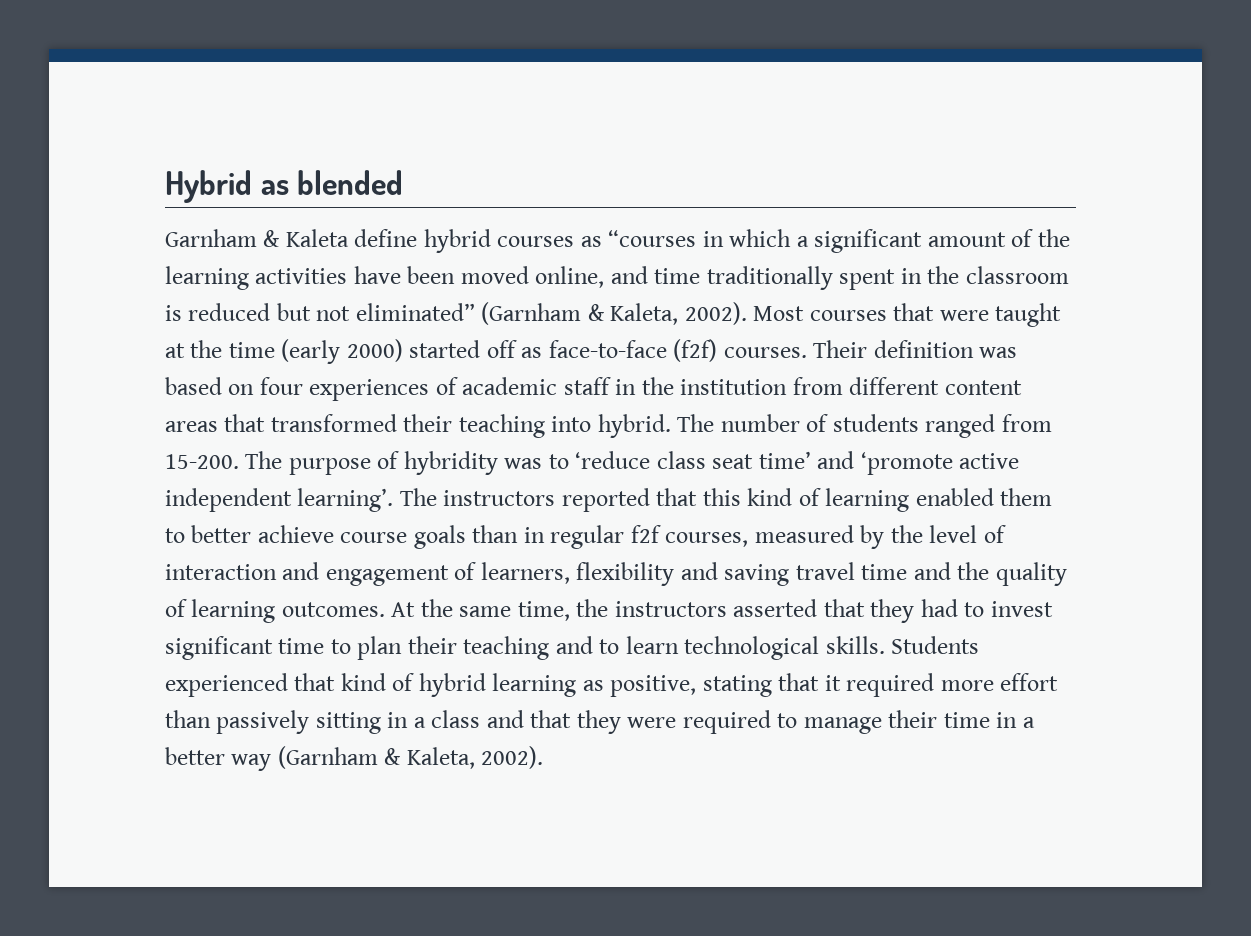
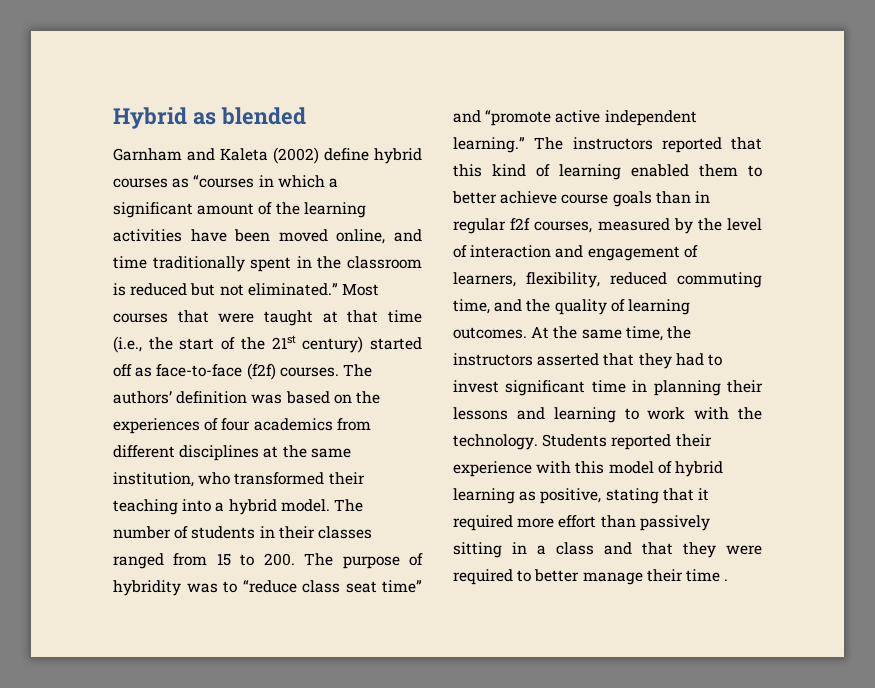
- Garnham & Kaleta define hybrid courses as “courses in which a significant amount of the learning activities have been moved online, and time traditionally spent in the classroom is reduced but not eliminated” (Garnham & Kaleta, 2002).
+ Garnham and Kaleta (2002) define hybrid courses as “courses in which a significant amount of the learning activities have been moved online, and time traditionally spent in the classroom is reduced but not eliminated.”
- Most courses that were taught at the time (early 2000) started off as face-to-face (f2f) courses.
+ Most courses that were taught at that time (i.e., the start of the 21st century) started off as face-to-face (f2f) courses.
- Their definition was based on four experiences of academic staff in the institution from different content areas that transformed their teaching into hybrid.
+ The authors’ definition was based on the experiences of four academics from different disciplines at the same institution, who transformed their teaching into a hybrid model.
- The number of students ranged from 15-200. The purpose of hybridity was to ‘reduce class seat time’ and ‘promote active independent learning’.
+ The number of students in their classes ranged from 15 to 200. The purpose of hybridity was to “reduce class seat time” and “promote active independent learning.”
- The instructors reported that this kind of learning enabled them to better achieve course goals than in regular f2f courses, measured by the level of interaction and engagement of learners, flexibility and saving travel time and the quality of learning outcomes.
+ The instructors reported that this kind of learning enabled them to better achieve course goals than in regular f2f courses, measured by the level of interaction and engagement of learners, flexibility, reduced commuting time, and the quality of learning outcomes.
- At the same time, the instructors asserted that they had to invest significant time to plan their teaching and to learn technological skills. Students experienced that kind of hybrid learning as positive, stating that it required more effort than passively sitting in a class and that they were required to manage their time in a better way (Garnham & Kaleta, 2002).
+ At the same time, the instructors asserted that they had to invest significant time in planning their lessons and learning to work with the technology. Students reported their experience with this model of hybrid learning as positive, stating that it required more effort than passively sitting in a class and that they were required to better manage their time .

